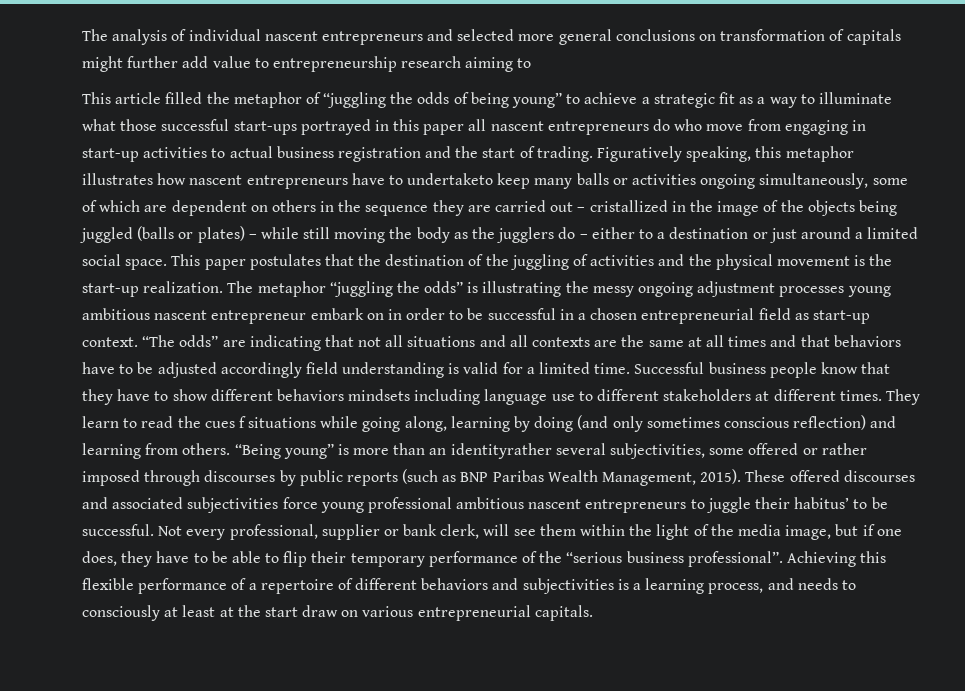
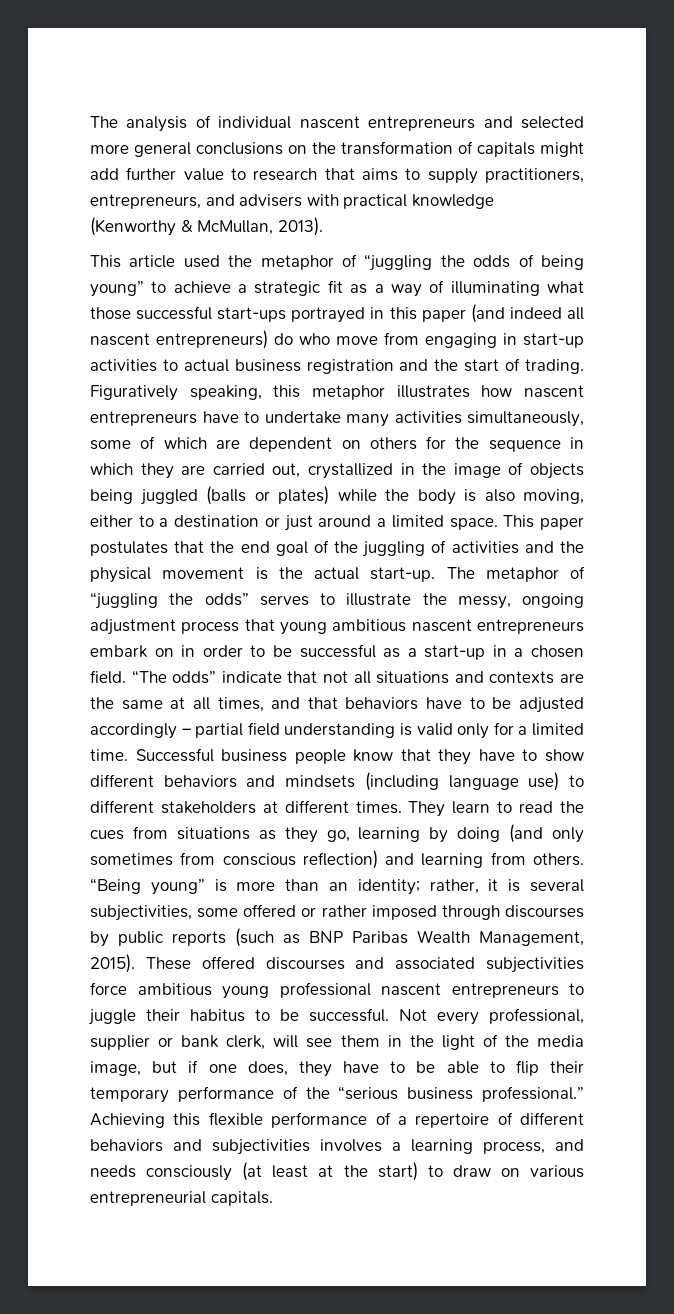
- The analysis of individual nascent entrepreneurs and selected more general conclusions on transformation of capitals might further add value to entrepreneurship research aiming to
+ The analysis of individual nascent entrepreneurs and selected more general conclusions on the transformation of capitals might add further value to research that aims to supply practitioners, entrepreneurs, and advisers with practical knowledge (Kenworthy & McMullan, 2013).
- This article filled the metaphor of “juggling the odds of being young” to achieve a strategic fit as a way to illuminate what those successful start-ups portrayed in this paper all nascent entrepreneurs do who move from engaging in start-up activities to actual business registration and the start of trading.
+ This article used the metaphor of “juggling the odds of being young” to achieve a strategic fit as a way of illuminating what those successful start-ups portrayed in this paper (and indeed all nascent entrepreneurs) do who move from engaging in start-up activities to actual business registration and the start of trading.
- Figuratively speaking, this metaphor illustrates how nascent entrepreneurs have to undertaketo keep many balls or activities ongoing simultaneously, some of which are dependent on others in the sequence they are carried out – cristallized in the image of the objects being juggled (balls or plates) – while still moving the body as the jugglers do – either to a destination or just around a limited social space.
+ Figuratively speaking, this metaphor illustrates how nascent entrepreneurs have to undertake many activities simultaneously, some of which are dependent on others for the sequence in which they are carried out, crystallized in the image of objects being juggled (balls or plates) while the body is also moving, either to a destination or just around a limited space.
- This paper postulates that the destination of the juggling of activities and the physical movement is the start-up realization.
+ This paper postulates that the end goal of the juggling of activities and the physical movement is the actual start-up.
- The metaphor “juggling the odds” is illustrating the messy ongoing adjustment processes young ambitious nascent entrepreneur embark on in order to be successful in a chosen entrepreneurial field as start-up context. “The odds” are indicating that not all situations and all contexts are the same at all times and that behaviors have to be adjusted accordingly field understanding is valid for a limited time.
+ The metaphor of “juggling the odds” serves to illustrate the messy, ongoing adjustment process that young ambitious nascent entrepreneurs embark on in order to be successful as a start-up in a chosen field. “The odds” indicate that not all situations and contexts are the same at all times, and that behaviors have to be adjusted accordingly – partial field understanding is valid only for a limited time.
- Successful business people know that they have to show different behaviors mindsets including language use to different stakeholders at different times.
+ Successful business people know that they have to show different behaviors and mindsets (including language use) to different stakeholders at different times.
- They learn to read the cues f situations while going along, learning by doing (and only sometimes conscious reflection) and learning from others.
+ They learn to read the cues from situations as they go, learning by doing (and only sometimes from conscious reflection) and learning from others.
- “Being young” is more than an identityrather several subjectivities, some offered or rather imposed through discourses by public reports (such as BNP Paribas Wealth Management, 2015).
+ “Being young” is more than an identity; rather, it is several subjectivities, some offered or rather imposed through discourses by public reports (such as BNP Paribas Wealth Management, 2015).
- These offered discourses and associated subjectivities force young professional ambitious nascent entrepreneurs to juggle their habitus’ to be successful.
+ These offered discourses and associated subjectivities force ambitious young professional nascent entrepreneurs to juggle their habitus to be successful.
- Not every professional, supplier or bank clerk, will see them within the light of the media image, but if one does, they have to be able to flip their temporary performance of the “serious business professional”.
+ Not every professional, supplier or bank clerk, will see them in the light of the media image, but if one does, they have to be able to flip their temporary performance of the “serious business professional.”
- Achieving this flexible performance of a repertoire of different behaviors and subjectivities is a learning process, and needs to consciously at least at the start draw on various entrepreneurial capitals.
+ Achieving this flexible performance of a repertoire of different behaviors and subjectivities involves a learning process, and needs consciously (at least at the start) to draw on various entrepreneurial capitals.

